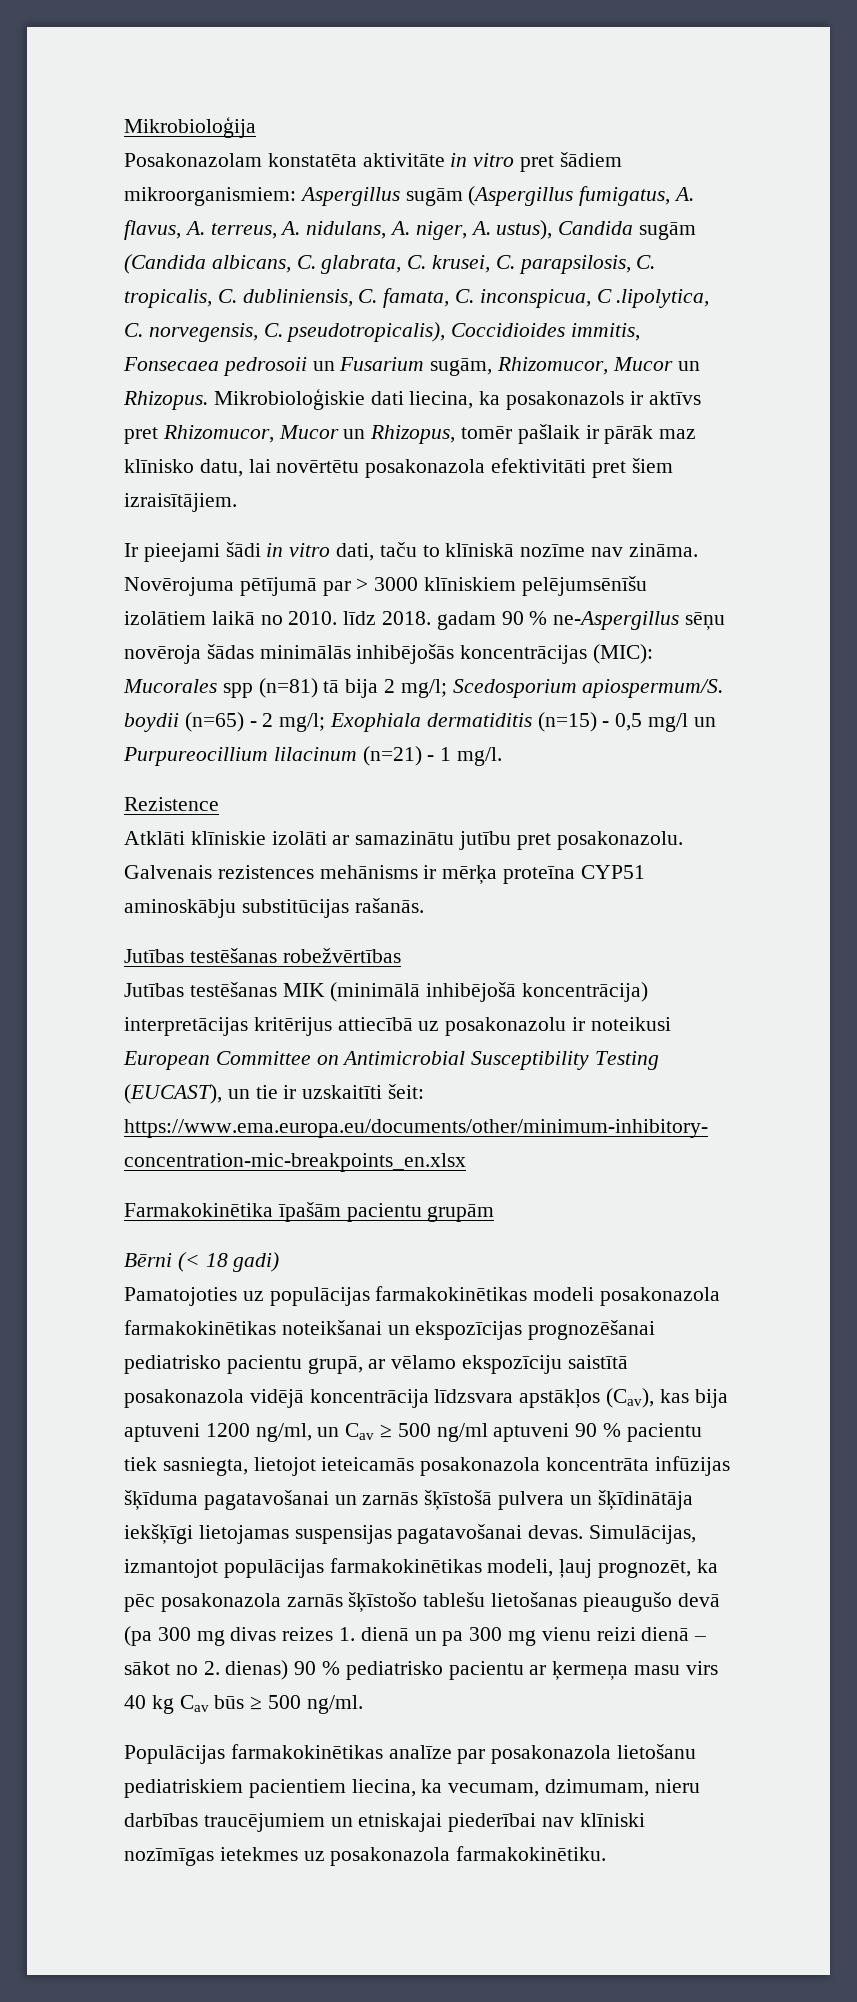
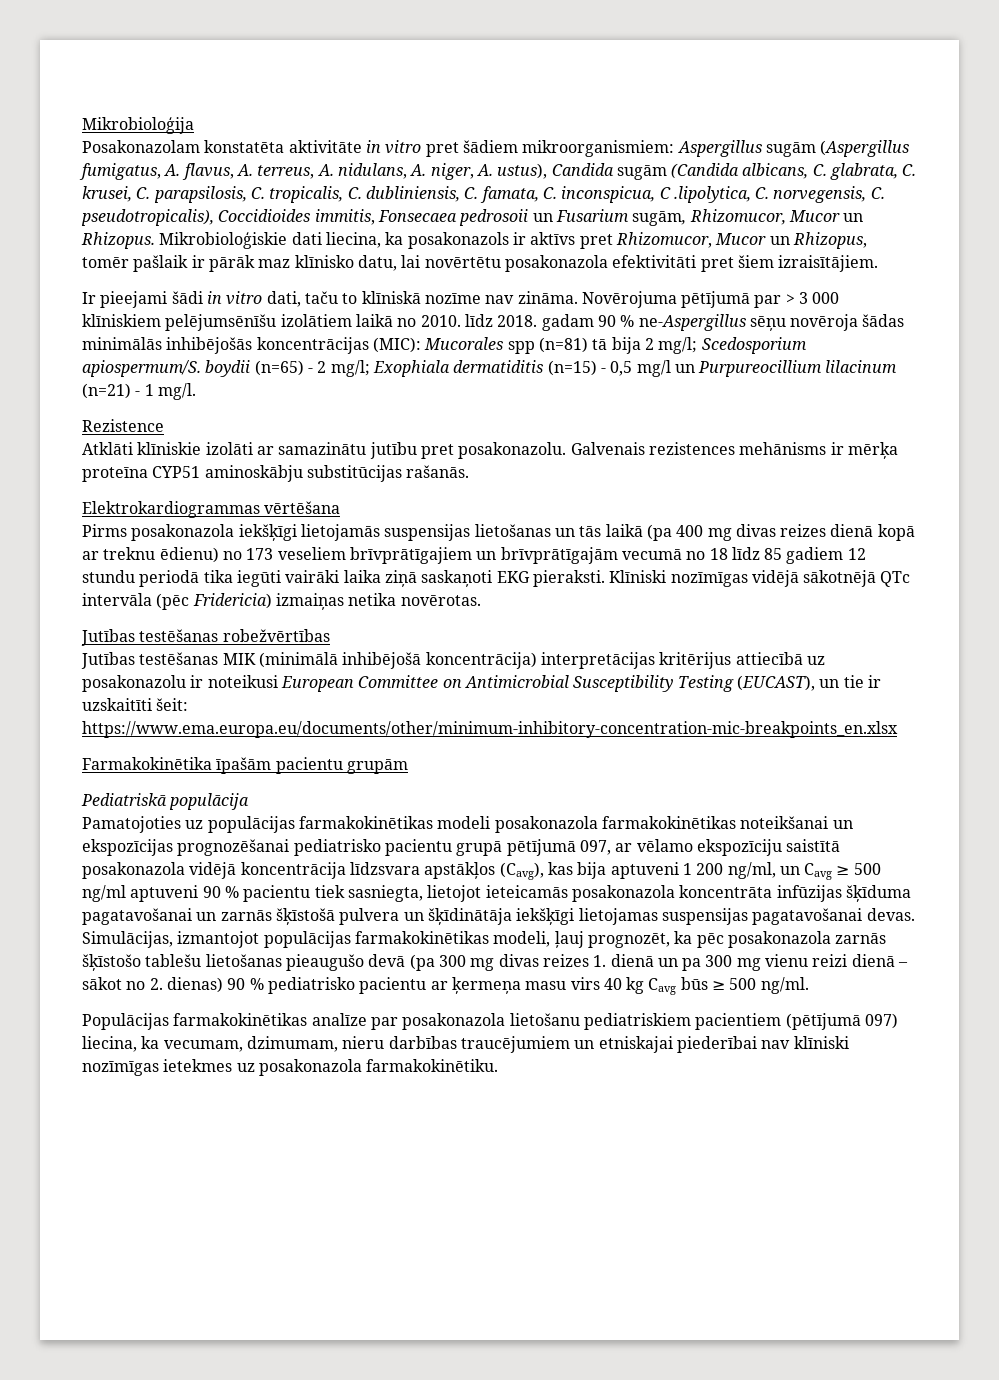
- Novērojuma pētījumā par > 3000 klīniskiem pelējumsēnīšu izolātiem laikā no 2010. līdz 2018. gadam 90 % ne-Aspergillus sēņu novēroja šādas minimālās inhibējošās koncentrācijas (MIC): Mucorales spp (n=81) tā bija 2 mg/l; Scedosporium apiospermum/S. boydii (n=65) - 2 mg/l; Exophiala dermatiditis (n=15) - 0,5 mg/l un Purpureocillium lilacinum (n=21) - 1 mg/l.
+ Novērojuma pētījumā par > 3 000 klīniskiem pelējumsēnīšu izolātiem laikā no 2010. līdz 2018. gadam 90 % ne-Aspergillus sēņu novēroja šādas minimālās inhibējošās koncentrācijas (MIC): Mucorales spp (n=81) tā bija 2 mg/l; Scedosporium apiospermum/S. boydii (n=65) - 2 mg/l; Exophiala dermatiditis (n=15) - 0,5 mg/l un Purpureocillium lilacinum (n=21) - 1 mg/l.
+ Elektrokardiogrammas vērtēšana
+ Pirms posakonazola iekšķīgi lietojamās suspensijas lietošanas un tās laikā (pa 400 mg divas reizes dienā kopā ar treknu ēdienu) no 173 veseliem brīvprātīgajiem un brīvprātīgajām vecumā no 18 līdz 85 gadiem 12 stundu periodā tika iegūti vairāki laika ziņā saskaņoti EKG pieraksti. Klīniski nozīmīgas vidējā sākotnējā QTc intervāla (pēc Fridericia) izmaiņas netika novērotas.
- Bērni (< 18 gadi)
+ Pediatriskā populācija
- Pamatojoties uz populācijas farmakokinētikas modeli posakonazola farmakokinētikas noteikšanai un ekspozīcijas prognozēšanai pediatrisko pacientu grupā, ar vēlamo ekspozīciju saistītā posakonazola vidējā koncentrācija līdzsvara apstākļos (Cav), kas bija aptuveni 1200 ng/ml, un Cav ≥ 500 ng/ml aptuveni 90 % pacientu tiek sasniegta, lietojot ieteicamās posakonazola koncentrāta infūzijas šķīduma pagatavošanai un zarnās šķīstošā pulvera un šķīdinātāja iekšķīgi lietojamas suspensijas pagatavošanai devas.
+ Pamatojoties uz populācijas farmakokinētikas modeli posakonazola farmakokinētikas noteikšanai un ekspozīcijas prognozēšanai pediatrisko pacientu grupā pētījumā 097, ar vēlamo ekspozīciju saistītā posakonazola vidējā koncentrācija līdzsvara apstākļos (Cavg), kas bija aptuveni 1 200 ng/ml, un Cavg ≥ 500 ng/ml aptuveni 90 % pacientu tiek sasniegta, lietojot ieteicamās posakonazola koncentrāta infūzijas šķīduma pagatavošanai un zarnās šķīstošā pulvera un šķīdinātāja iekšķīgi lietojamas suspensijas pagatavošanai devas.
- Simulācijas, izmantojot populācijas farmakokinētikas modeli, ļauj prognozēt, ka pēc posakonazola zarnās šķīstošo tablešu lietošanas pieaugušo devā (pa 300 mg divas reizes 1. dienā un pa 300 mg vienu reizi dienā – sākot no 2. dienas) 90 % pediatrisko pacientu ar ķermeņa masu virs 40 kg Cav būs ≥ 500 ng/ml.
+ Simulācijas, izmantojot populācijas farmakokinētikas modeli, ļauj prognozēt, ka pēc posakonazola zarnās šķīstošo tablešu lietošanas pieaugušo devā (pa 300 mg divas reizes 1. dienā un pa 300 mg vienu reizi dienā – sākot no 2. dienas) 90 % pediatrisko pacientu ar ķermeņa masu virs 40 kg Cavg būs ≥ 500 ng/ml.
- Populācijas farmakokinētikas analīze par posakonazola lietošanu pediatriskiem pacientiem liecina, ka vecumam, dzimumam, nieru darbības traucējumiem un etniskajai piederībai nav klīniski nozīmīgas ietekmes uz posakonazola farmakokinētiku.
+ Populācijas farmakokinētikas analīze par posakonazola lietošanu pediatriskiem pacientiem (pētījumā 097) liecina, ka vecumam, dzimumam, nieru darbības traucējumiem un etniskajai piederībai nav klīniski nozīmīgas ietekmes uz posakonazola farmakokinētiku.

